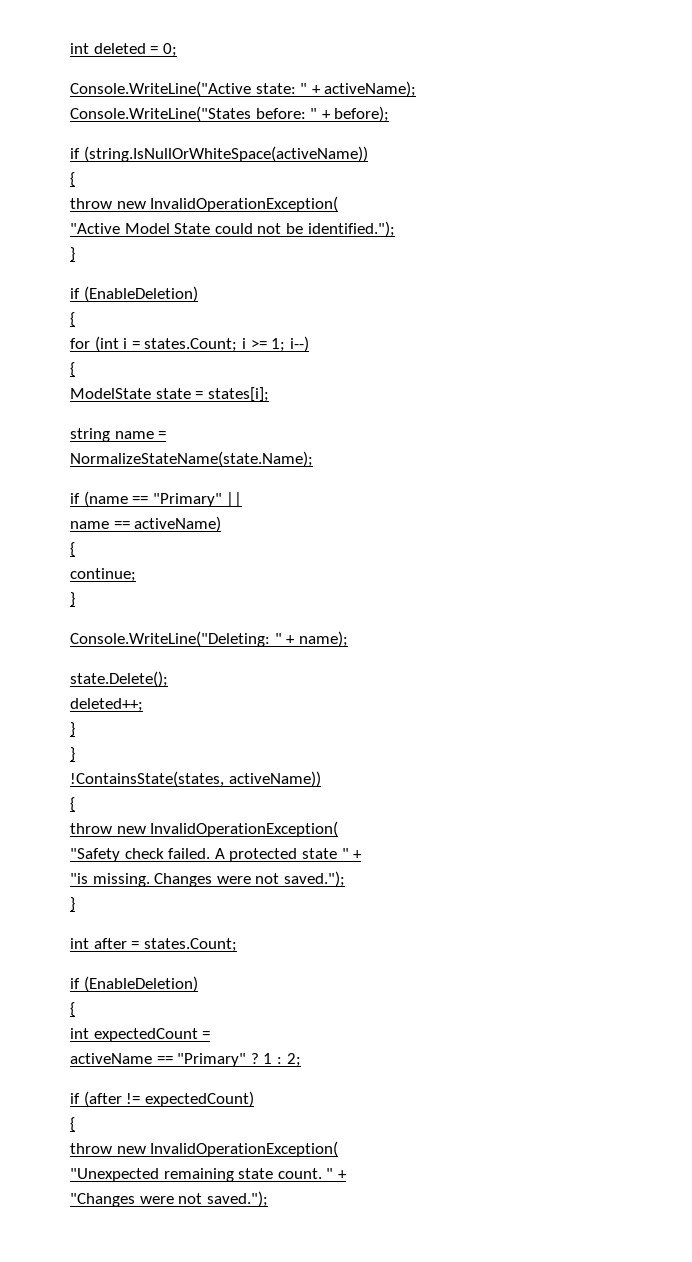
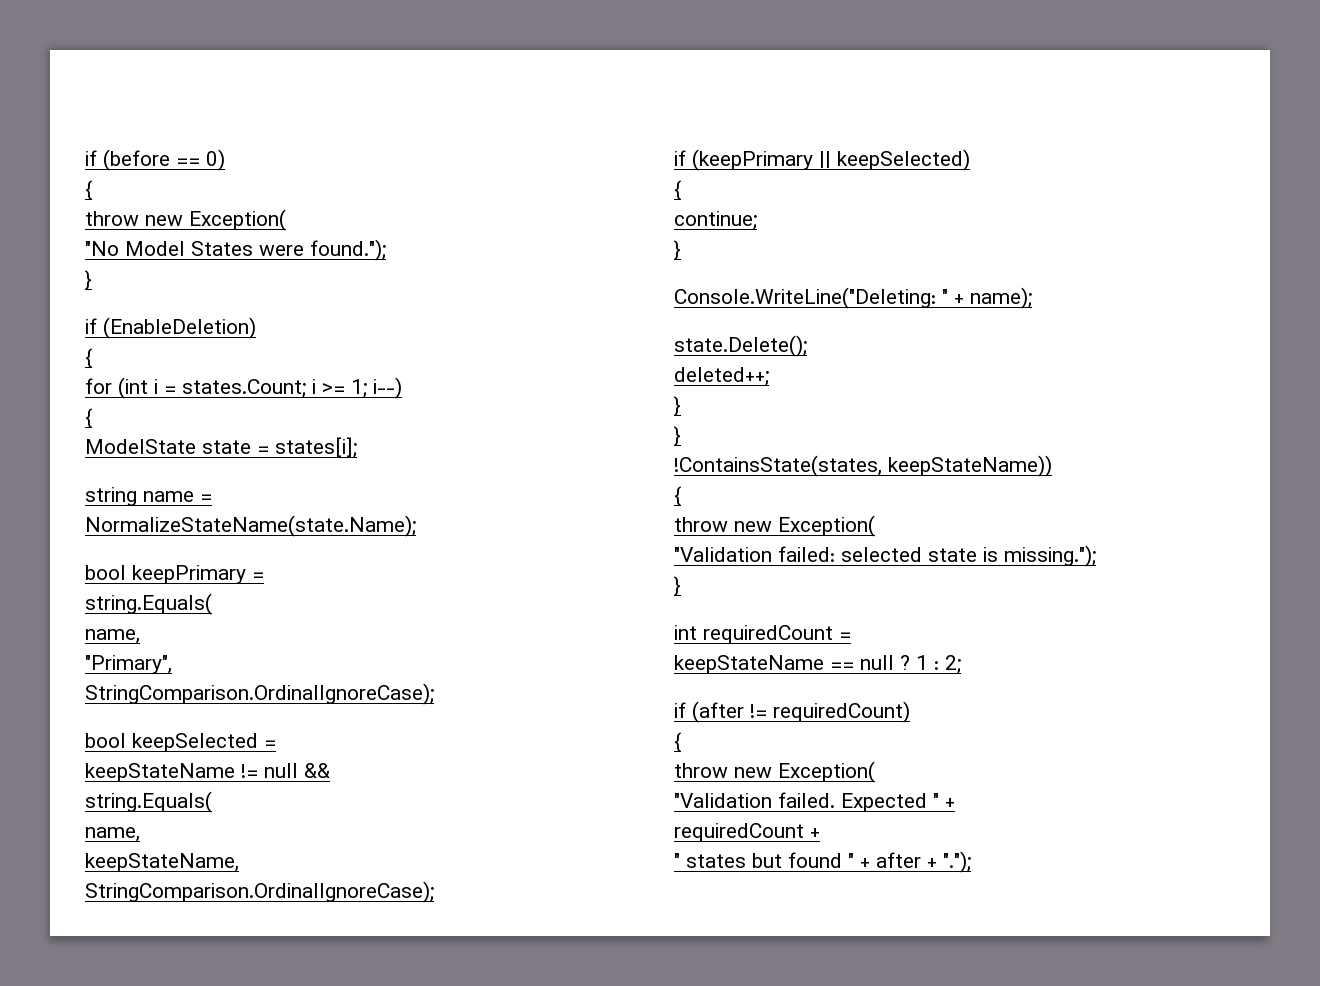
- int deleted = 0;
- Console.WriteLine("Active state: " + activeName);
- Console.WriteLine("States before: " + before);
- if (string.IsNullOrWhiteSpace(activeName))
+ if (before == 0)
  {
- throw new InvalidOperationException(
- "Active Model State could not be identified.");
+ throw new Exception(
+ "No Model States were found.");
- if (name == "Primary" ||
- name == activeName)
+ bool keepPrimary =
+ string.Equals(
+ name,
+ "Primary",
+ StringComparison.OrdinalIgnoreCase);
+ bool keepSelected =
+ keepStateName != null &&
+ string.Equals(
+ name,
+ keepStateName,
+ StringComparison.OrdinalIgnoreCase);
+ if (keepPrimary || keepSelected)
- !ContainsState(states, activeName))
+ !ContainsState(states, keepStateName))
  {
- throw new InvalidOperationException(
- "Safety check failed. A protected state " +
- "is missing. Changes were not saved.");
+ throw new Exception(
+ "Validation failed: selected state is missing.");
  }
- int after = states.Count;
- if (EnableDeletion)
- {
- int expectedCount =
- activeName == "Primary" ?
+ int requiredCount =
+ keepStateName == null ?
- if (after != expectedCount)
+ if (after != requiredCount)
  {
- throw new InvalidOperationException(
- "Unexpected remaining state count. " +
- "Changes were not saved.");
+ throw new Exception(
+ "Validation failed. Expected " +
+ requiredCount +
+ " states but found " + after + ".");

